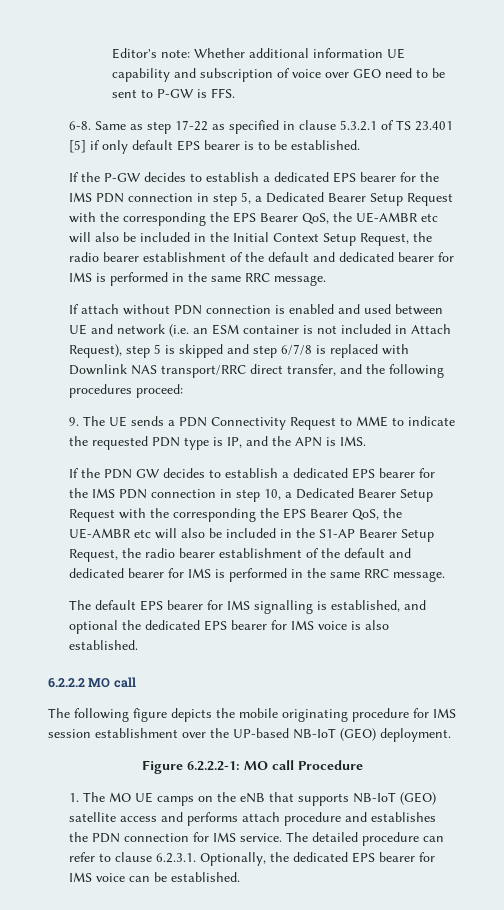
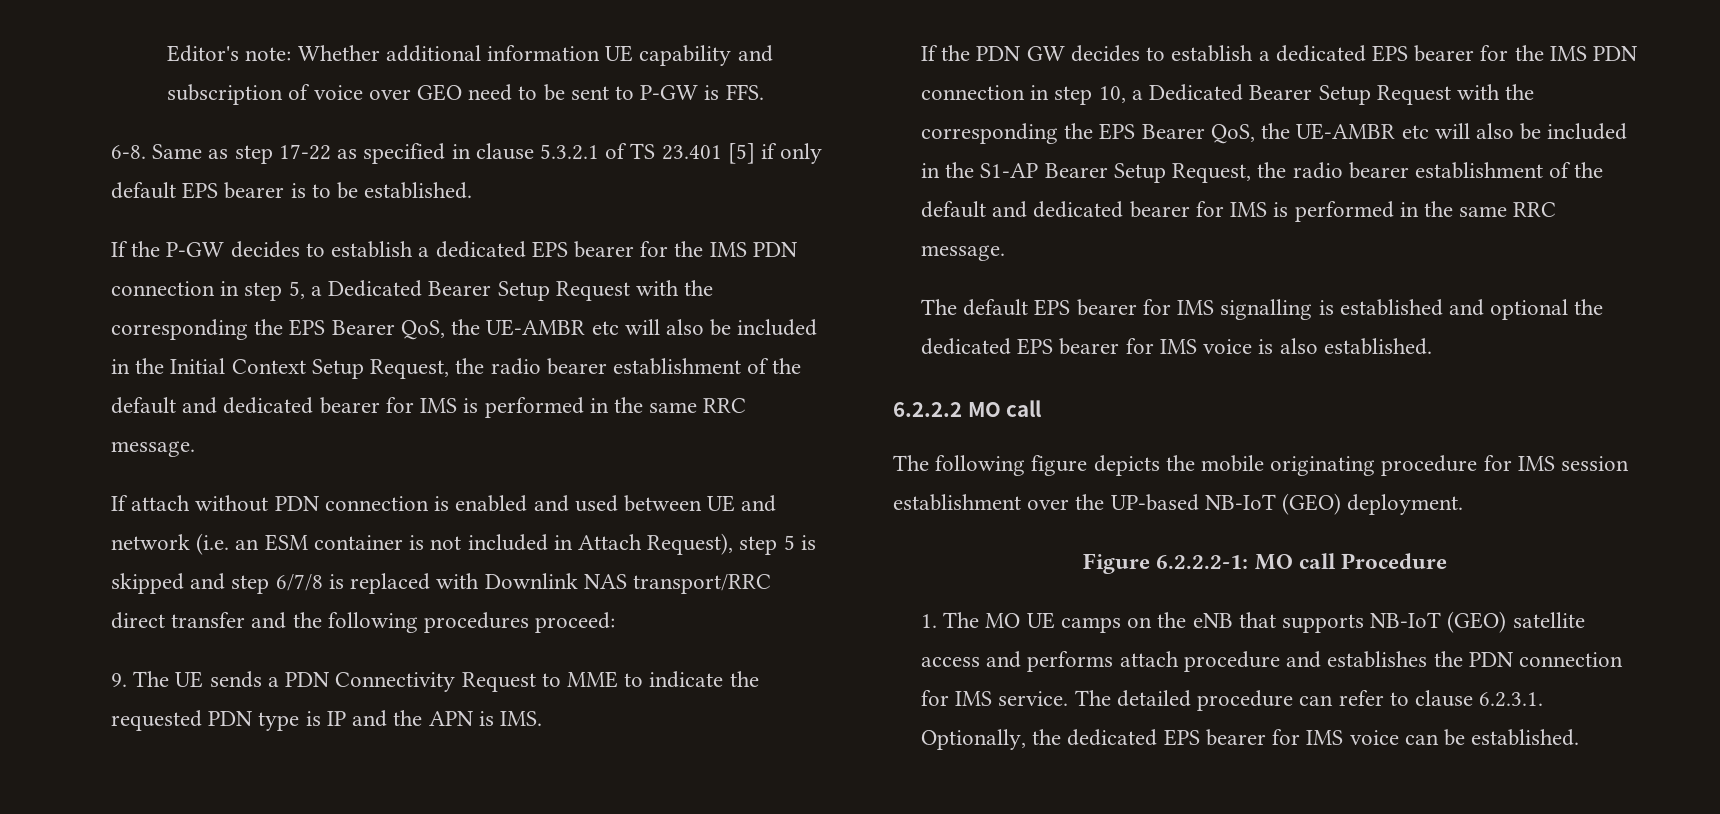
- If attach without PDN connection is enabled and used between UE and network (i.e. an ESM container is not included in Attach Request), step 5 is skipped and step 6/7/8 is replaced with Downlink NAS transport/RRC direct transfer, and the following procedures proceed:
+ If attach without PDN connection is enabled and used between UE and network (i.e. an ESM container is not included in Attach Request), step 5 is skipped and step 6/7/8 is replaced with Downlink NAS transport/RRC direct transfer and the following procedures proceed:
- 9. The UE sends a PDN Connectivity Request to MME to indicate the requested PDN type is IP, and the APN is IMS.
+ 9. The UE sends a PDN Connectivity Request to MME to indicate the requested PDN type is IP and the APN is IMS.
- The default EPS bearer for IMS signalling is established, and optional the dedicated EPS bearer for IMS voice is also established.
+ The default EPS bearer for IMS signalling is established and optional the dedicated EPS bearer for IMS voice is also established.

